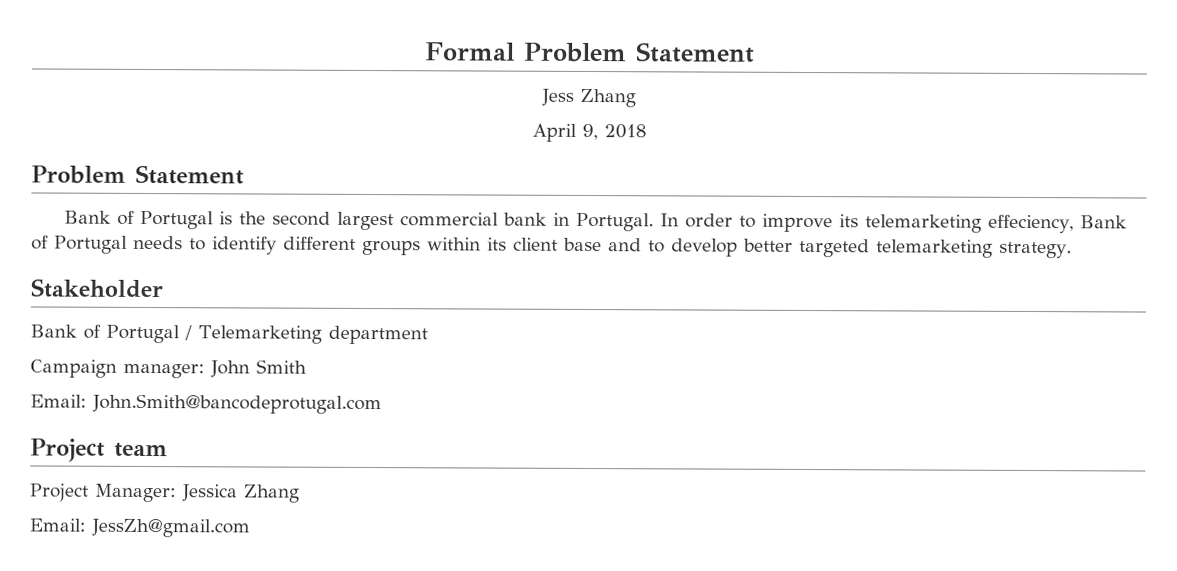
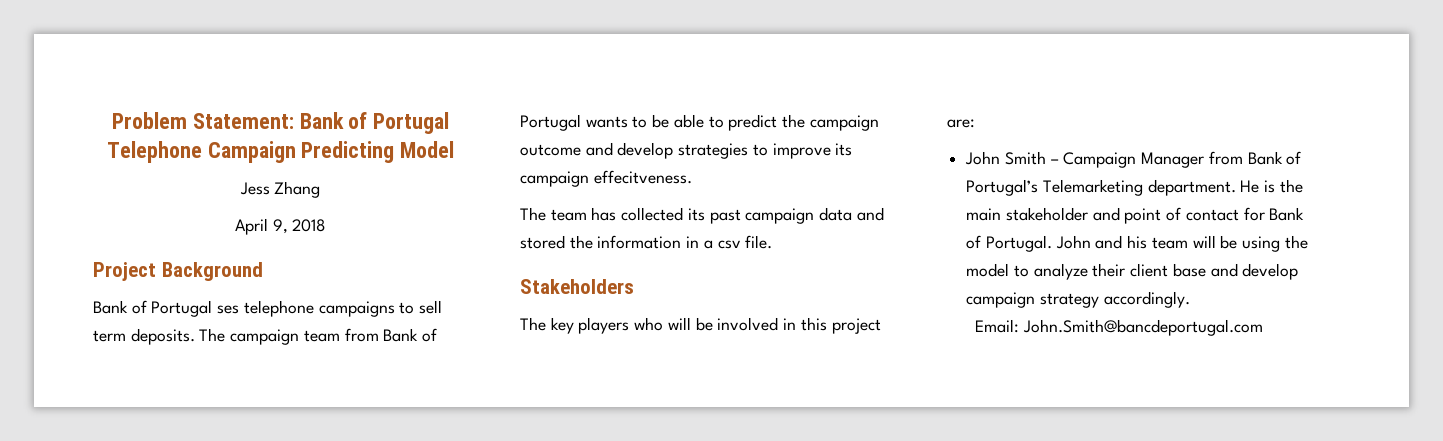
- Formal Problem Statement
+ Problem Statement: Bank of Portugal Telephone Campaign Predicting Model
  April 9, 2018
- Problem Statement
- Bank of Portugal is the second largest commercial bank in Portugal. In order to improve its telemarketing effeciency, Bank of Portugal needs to identify different groups within its client base and to develop better targeted telemarketing strategy.
- Stakeholder
- Bank of Portugal / Telemarketing department
- Campaign manager: John Smith
- Email: John.Smith@bancodeprotugal.com
- Project team
- Project Manager: Jessica Zhang
- Email: JessZh@gmail.com
+ Project Background
+ Bank of Portugal ses telephone campaigns to sell term deposits. The campaign team from Bank of Portugal wants to be able to predict the campaign outcome and develop strategies to improve its campaign effecitveness.
+ The team has collected its past campaign data and stored the information in a csv file.
+ Stakeholders
+ The key players who will be involved in this project are:
+ John Smith – Campaign Manager from Bank of Portugal’s Telemarketing department. He is the main stakeholder and point of contact for Bank of Portugal. John and his team will be using the model to analyze their client base and develop campaign strategy accordingly.
+ Email: John.Smith@bancdeportugal.com

